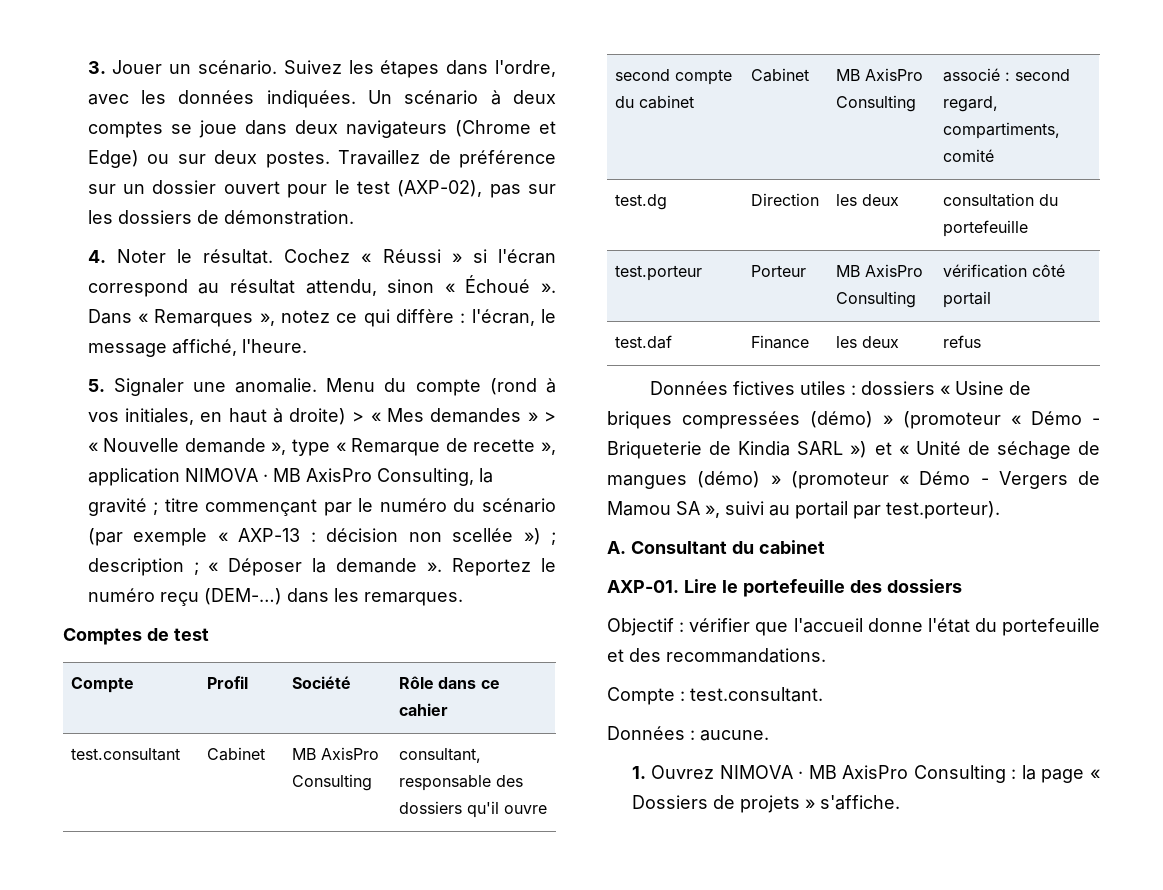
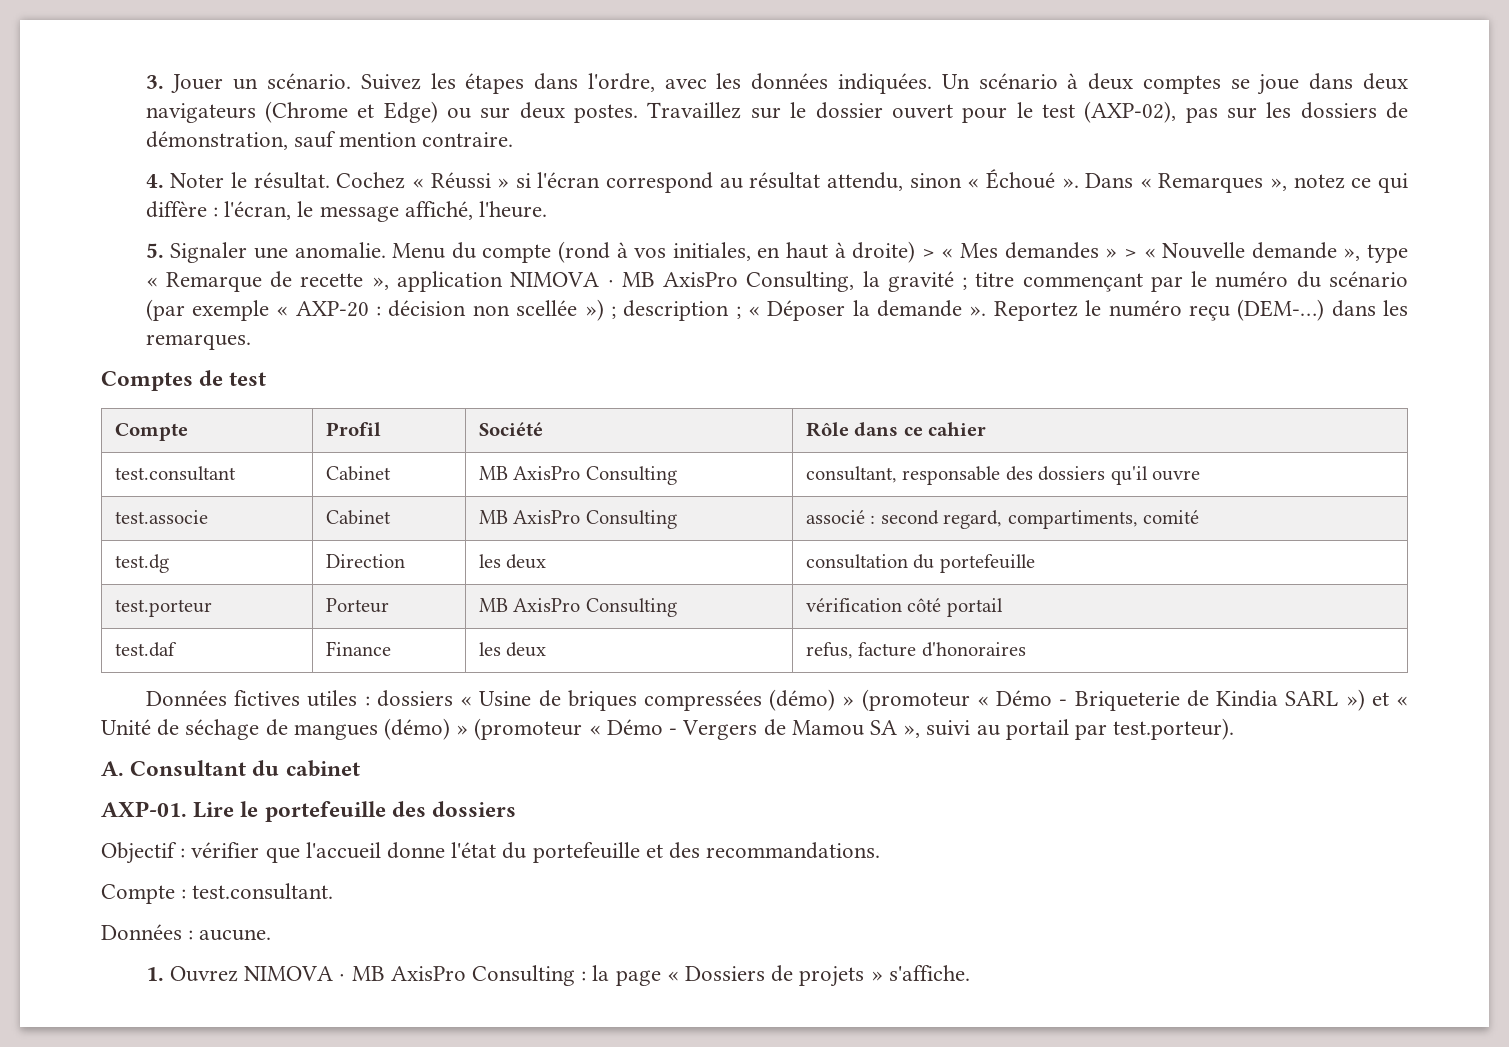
- Travaillez de préférence sur un dossier ouvert pour le test (AXP-02), pas sur les dossiers de démonstration.
+ Travaillez sur le dossier ouvert pour le test (AXP-02), pas sur les dossiers de démonstration, sauf mention contraire.
- Menu du compte (rond à vos initiales, en haut à droite) > « Mes demandes » > « Nouvelle demande », type « Remarque de recette », application NIMOVA · MB AxisPro Consulting, la gravité ; titre commençant par le numéro du scénario (par exemple « AXP-13 : décision non scellée ») ; description ; « Déposer la demande ».
+ Menu du compte (rond à vos initiales, en haut à droite) > « Mes demandes » > « Nouvelle demande », type « Remarque de recette », application NIMOVA · MB AxisPro Consulting, la gravité ; titre commençant par le numéro du scénario (par exemple « AXP-20 : décision non scellée ») ; description ; « Déposer la demande ».
- second compte du cabinet | Cabinet | MB AxisPro Consulting | associé : second regard, compartiments, comité
+ test.associe | Cabinet | MB AxisPro Consulting | associé : second regard, compartiments, comité
- test.daf | Finance | les deux | refus
+ test.daf | Finance | les deux | refus, facture d'honoraires

